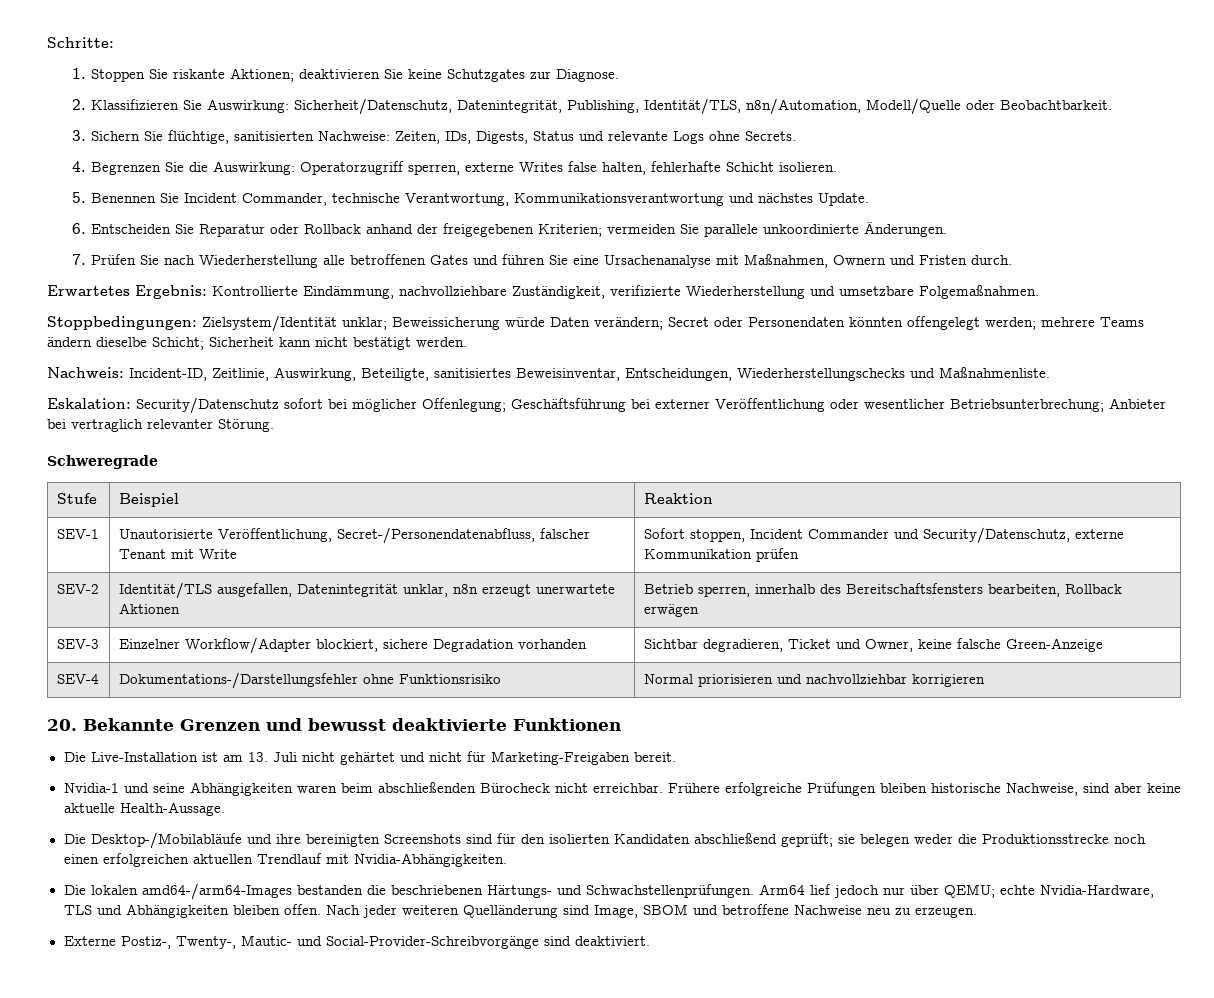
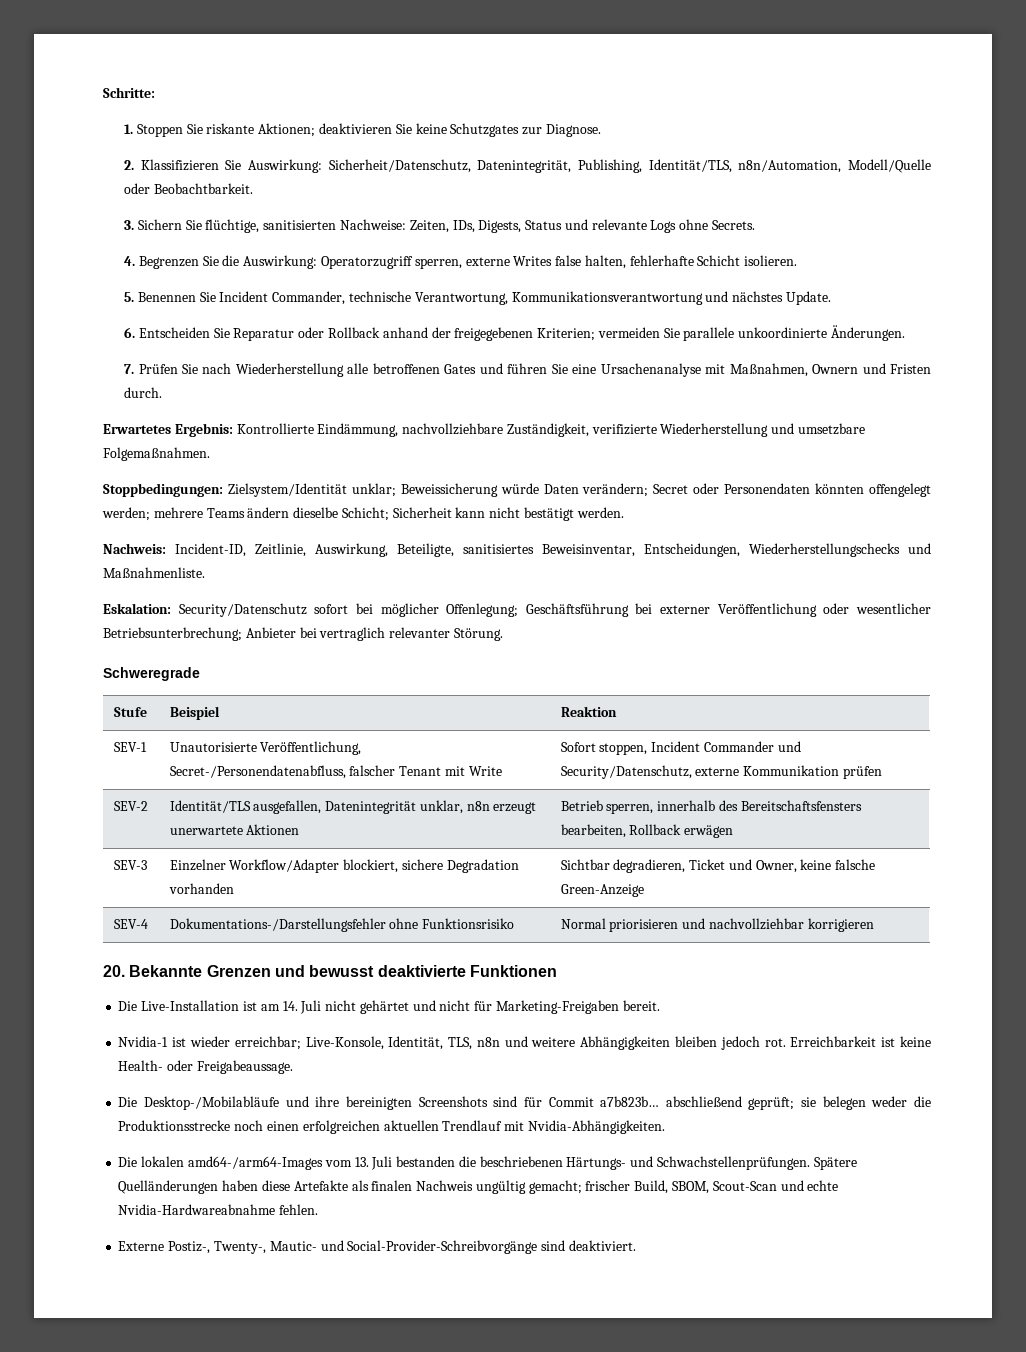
- Die Live-Installation ist am 13. Juli nicht gehärtet und nicht für Marketing-Freigaben bereit.
+ Die Live-Installation ist am 14. Juli nicht gehärtet und nicht für Marketing-Freigaben bereit.
- Nvidia-1 und seine Abhängigkeiten waren beim abschließenden Bürocheck nicht erreichbar. Frühere erfolgreiche Prüfungen bleiben historische Nachweise, sind aber keine aktuelle Health-Aussage.
+ Nvidia-1 ist wieder erreichbar; Live-Konsole, Identität, TLS, n8n und weitere Abhängigkeiten bleiben jedoch rot. Erreichbarkeit ist keine Health- oder Freigabeaussage.
- Die Desktop-/Mobilabläufe und ihre bereinigten Screenshots sind für den isolierten Kandidaten abschließend geprüft; sie belegen weder die Produktionsstrecke noch einen erfolgreichen aktuellen Trendlauf mit Nvidia-Abhängigkeiten.
+ Die Desktop-/Mobilabläufe und ihre bereinigten Screenshots sind für Commit a7b823b… abschließend geprüft; sie belegen weder die Produktionsstrecke noch einen erfolgreichen aktuellen Trendlauf mit Nvidia-Abhängigkeiten.
- Die lokalen amd64-/arm64-Images bestanden die beschriebenen Härtungs- und Schwachstellenprüfungen.
+ Die lokalen amd64-/arm64-Images vom 13. Juli bestanden die beschriebenen Härtungs- und Schwachstellenprüfungen.
- Arm64 lief jedoch nur über QEMU; echte Nvidia-Hardware, TLS und Abhängigkeiten bleiben offen. Nach jeder weiteren Quelländerung sind Image, SBOM und betroffene Nachweise neu zu erzeugen.
+ Spätere Quelländerungen haben diese Artefakte als finalen Nachweis ungültig gemacht; frischer Build, SBOM, Scout-Scan und echte Nvidia-Hardwareabnahme fehlen.

